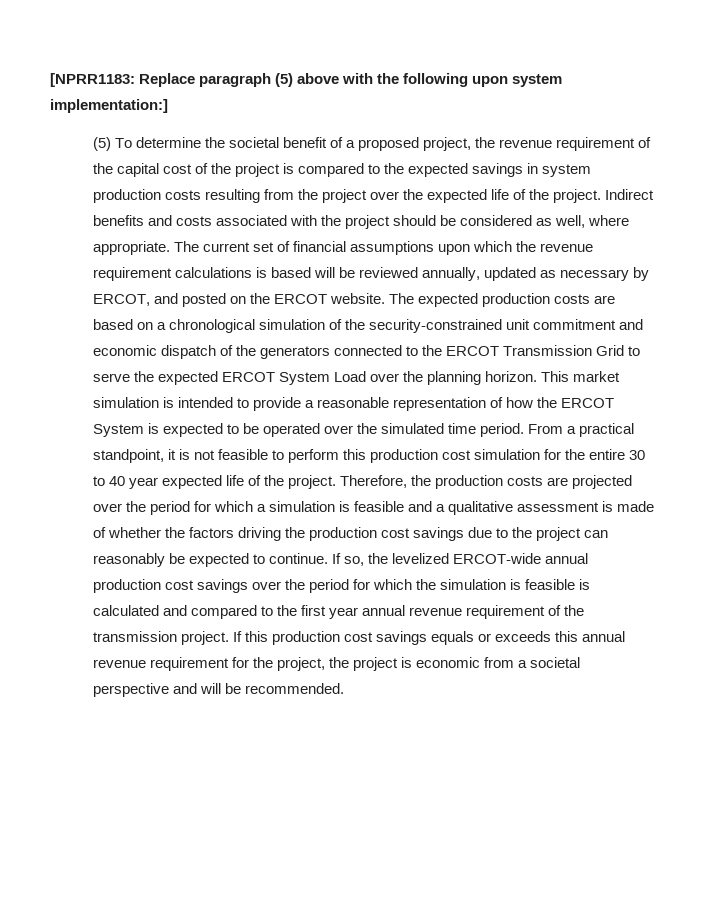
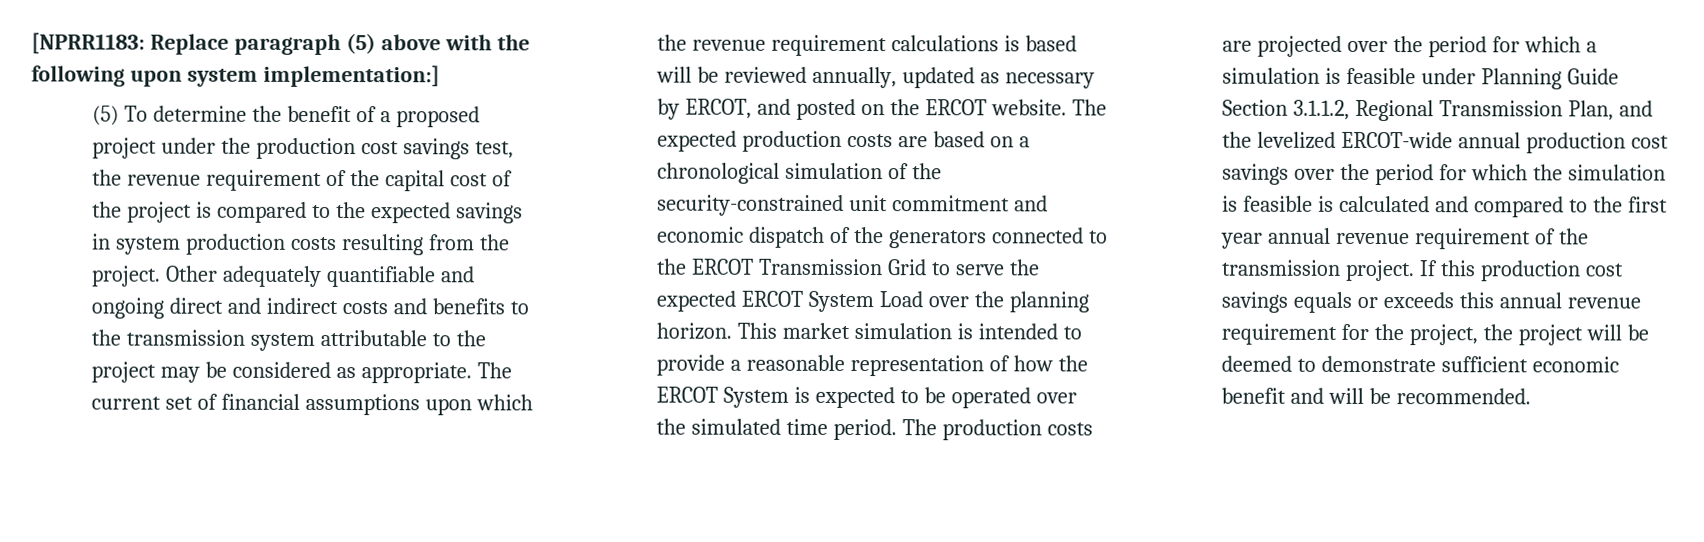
- (5) To determine the societal benefit of a proposed project, the revenue requirement of the capital cost of the project is compared to the expected savings in system production costs resulting from the project over the expected life of the project. Indirect benefits and costs associated with the project should be considered as well, where appropriate.
+ (5) To determine the benefit of a proposed project under the production cost savings test, the revenue requirement of the capital cost of the project is compared to the expected savings in system production costs resulting from the project. Other adequately quantifiable and ongoing direct and indirect costs and benefits to the transmission system attributable to the project may be considered as appropriate.
- From a practical standpoint, it is not feasible to perform this production cost simulation for the entire 30 to 40 year expected life of the project. Therefore, the production costs are projected over the period for which a simulation is feasible and a qualitative assessment is made of whether the factors driving the production cost savings due to the project can reasonably be expected to continue. If so, the levelized ERCOT-wide annual production cost savings over the period for which the simulation is feasible is calculated and compared to the first year annual revenue requirement of the transmission project.
+ The production costs are projected over the period for which a simulation is feasible under Planning Guide Section 3.1.1.2, Regional Transmission Plan, and the levelized ERCOT-wide annual production cost savings over the period for which the simulation is feasible is calculated and compared to the first year annual revenue requirement of the transmission project.
- If this production cost savings equals or exceeds this annual revenue requirement for the project, the project is economic from a societal perspective and will be recommended.
+ If this production cost savings equals or exceeds this annual revenue requirement for the project, the project will be deemed to demonstrate sufficient economic benefit and will be recommended.

